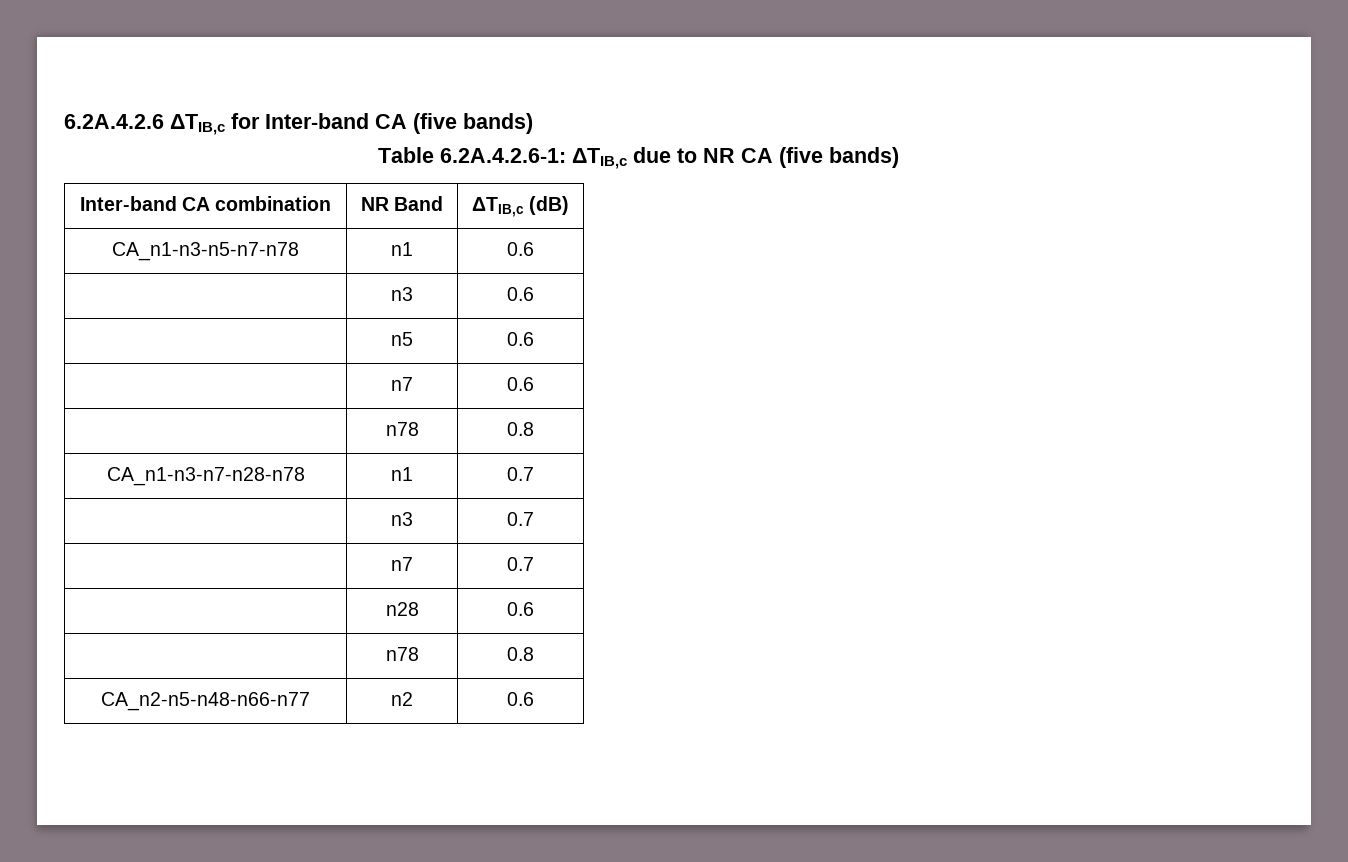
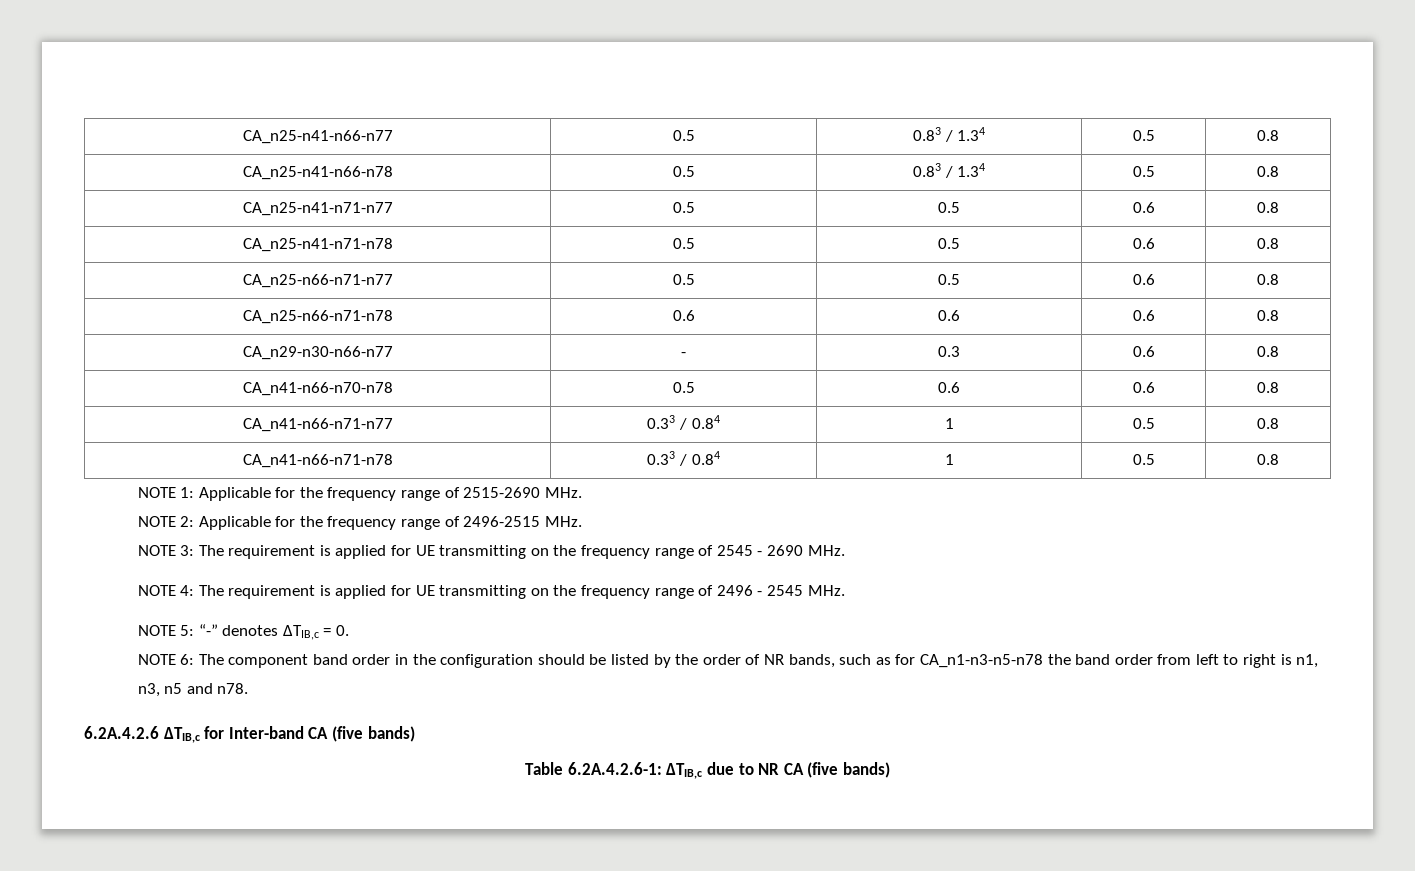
+ CA_n25-n41-n66-n77 | 0.5 | 0.83 / 1.34 | 0.5 | 0.8
+ CA_n25-n41-n66-n78 | 0.5 | 0.83 / 1.34 | 0.5 | 0.8
+ CA_n25-n41-n71-n77 | 0.5 | 0.5 | 0.6 | 0.8
+ CA_n25-n41-n71-n78 | 0.5 | 0.5 | 0.6 | 0.8
+ CA_n25-n66-n71-n77 | 0.5 | 0.5 | 0.6 | 0.8
+ CA_n25-n66-n71-n78 | 0.6 | 0.6 | 0.6 | 0.8
+ CA_n29-n30-n66-n77 | - | 0.3 | 0.6 | 0.8
+ CA_n41-n66-n70-n78 | 0.5 | 0.6 | 0.6 | 0.8
+ CA_n41-n66-n71-n77 | 0.33 / 0.84 | 1 | 0.5 | 0.8
+ CA_n41-n66-n71-n78 | 0.33 / 0.84 | 1 | 0.5 | 0.8
+ NOTE 1: Applicable for the frequency range of 2515-2690 MHz.
+ NOTE 2: Applicable for the frequency range of 2496-2515 MHz.
+ NOTE 3: The requirement is applied for UE transmitting on the frequency range of 2545 - 2690 MHz.
+ NOTE 4: The requirement is applied for UE transmitting on the frequency range of 2496 - 2545 MHz.
+ NOTE 5: “-” denotes ΔTIB,c = 0.
+ NOTE 6: The component band order in the configuration should be listed by the order of NR bands, such as for CA_n1-n3-n5-n78 the band order from left to right is n1, n3, n5 and n78.
- Inter-band CA combination | NR Band | ΔTIB,c (dB)
- CA_n1-n3-n5-n7-n78 | n1 | 0.6
- | n3 | 0.6
- | n5 | 0.6
- | n7 | 0.6
- | n78 | 0.8
- CA_n1-n3-n7-n28-n78 | n1 | 0.7
- | n3 | 0.7
- | n7 | 0.7
- | n28 | 0.6
- | n78 | 0.8
- CA_n2-n5-n48-n66-n77 | n2 | 0.6

